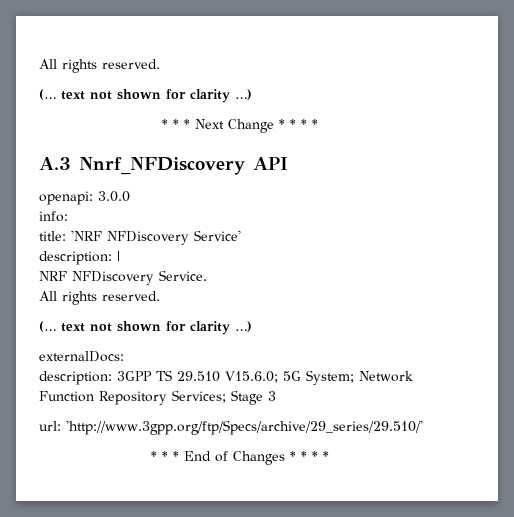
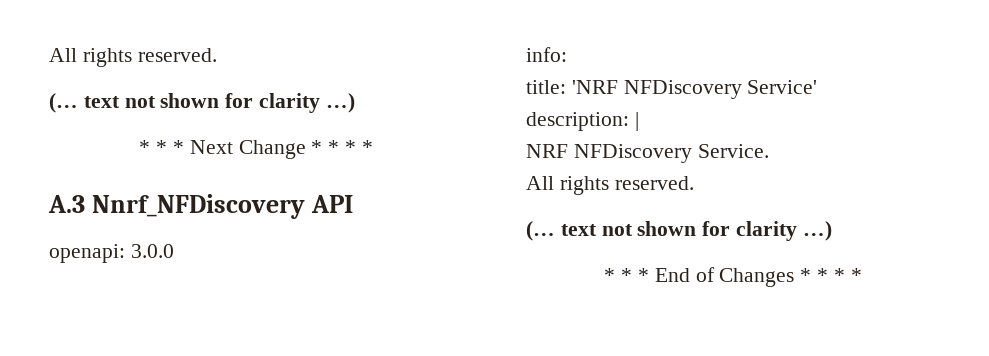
- externalDocs:
- description: 3GPP TS 29.510 V15.6.0; 5G System; Network Function Repository Services; Stage 3
- url: 'http://www.3gpp.org/ftp/Specs/archive/29_series/29.510/'

